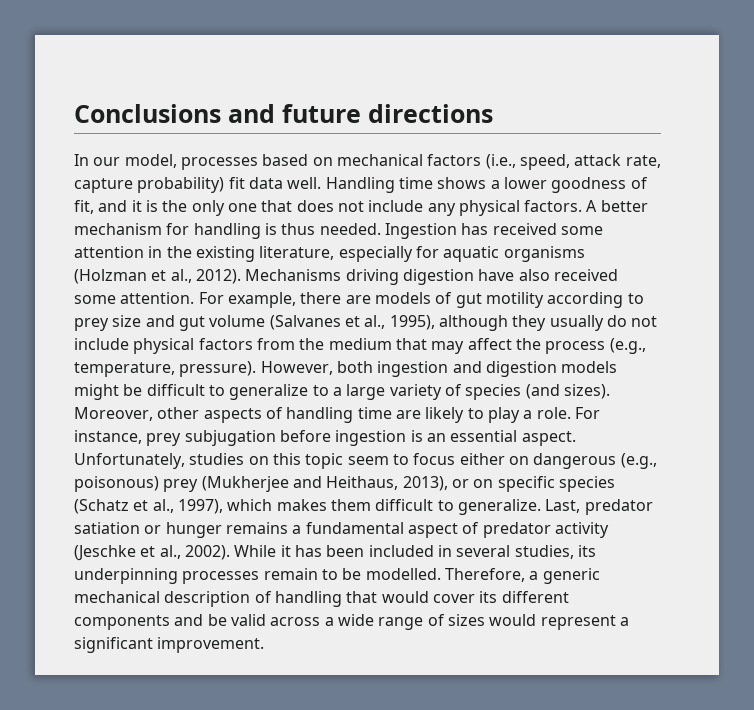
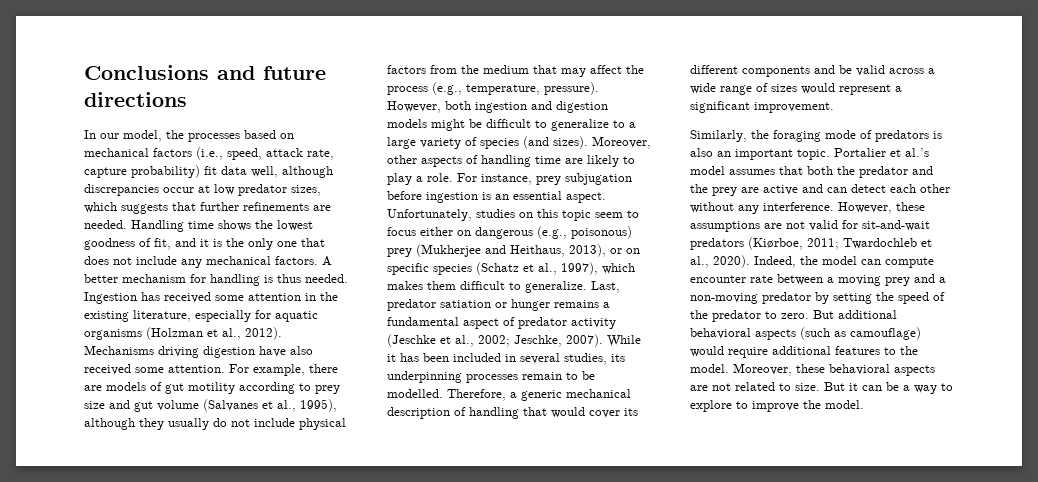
- In our model, processes based on mechanical factors (i.e., speed, attack rate, capture probability) fit data well.
+ In our model, the processes based on mechanical factors (i.e., speed, attack rate, capture probability) fit data well, although discrepancies occur at low predator sizes, which suggests that further refinements are needed.
- Handling time shows a lower goodness of fit, and it is the only one that does not include any physical factors.
+ Handling time shows the lowest goodness of fit, and it is the only one that does not include any mechanical factors.
- Last, predator satiation or hunger remains a fundamental aspect of predator activity (Jeschke et al., 2002).
+ Last, predator satiation or hunger remains a fundamental aspect of predator activity (Jeschke et al., 2002; Jeschke, 2007).
+ Similarly, the foraging mode of predators is also an important topic. Portalier et al.’s model assumes that both the predator and the prey are active and can detect each other without any interference. However, these assumptions are not valid for sit-and-wait predators (Kiørboe, 2011; Twardochleb et al., 2020). Indeed, the model can compute encounter rate between a moving prey and a non-moving predator by setting the speed of the predator to zero. But additional behavioral aspects (such as camouflage) would require additional features to the model. Moreover, these behavioral aspects are not related to size. But it can be a way to explore to improve the model.

